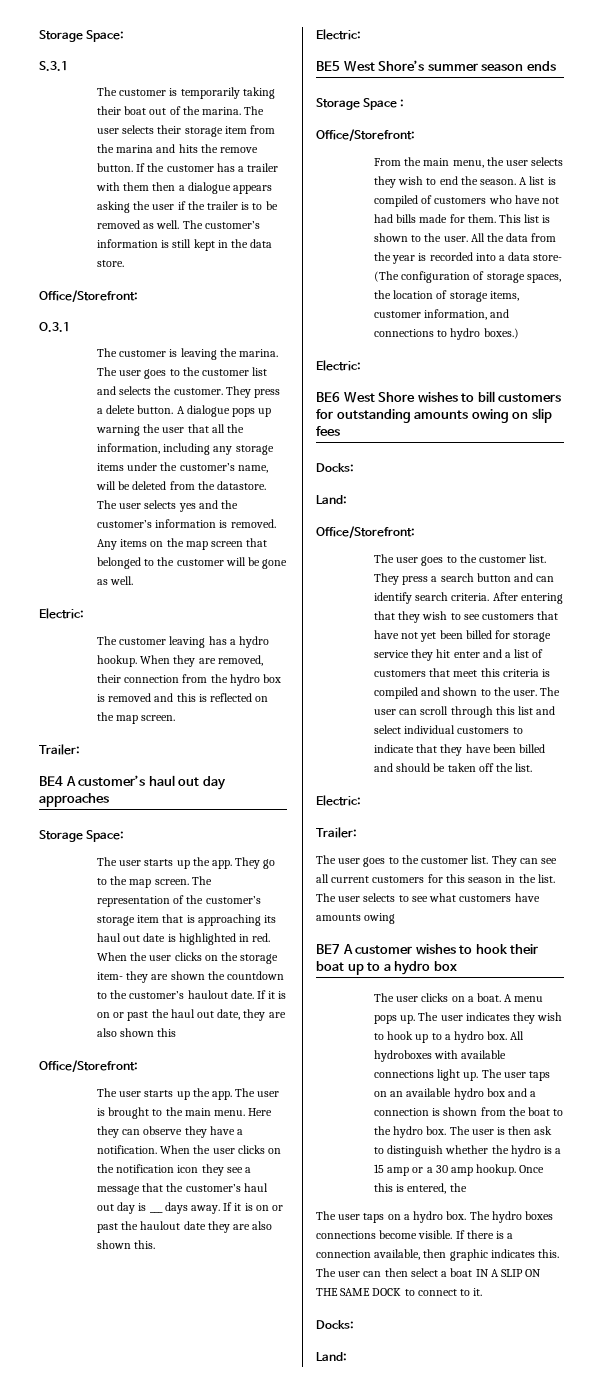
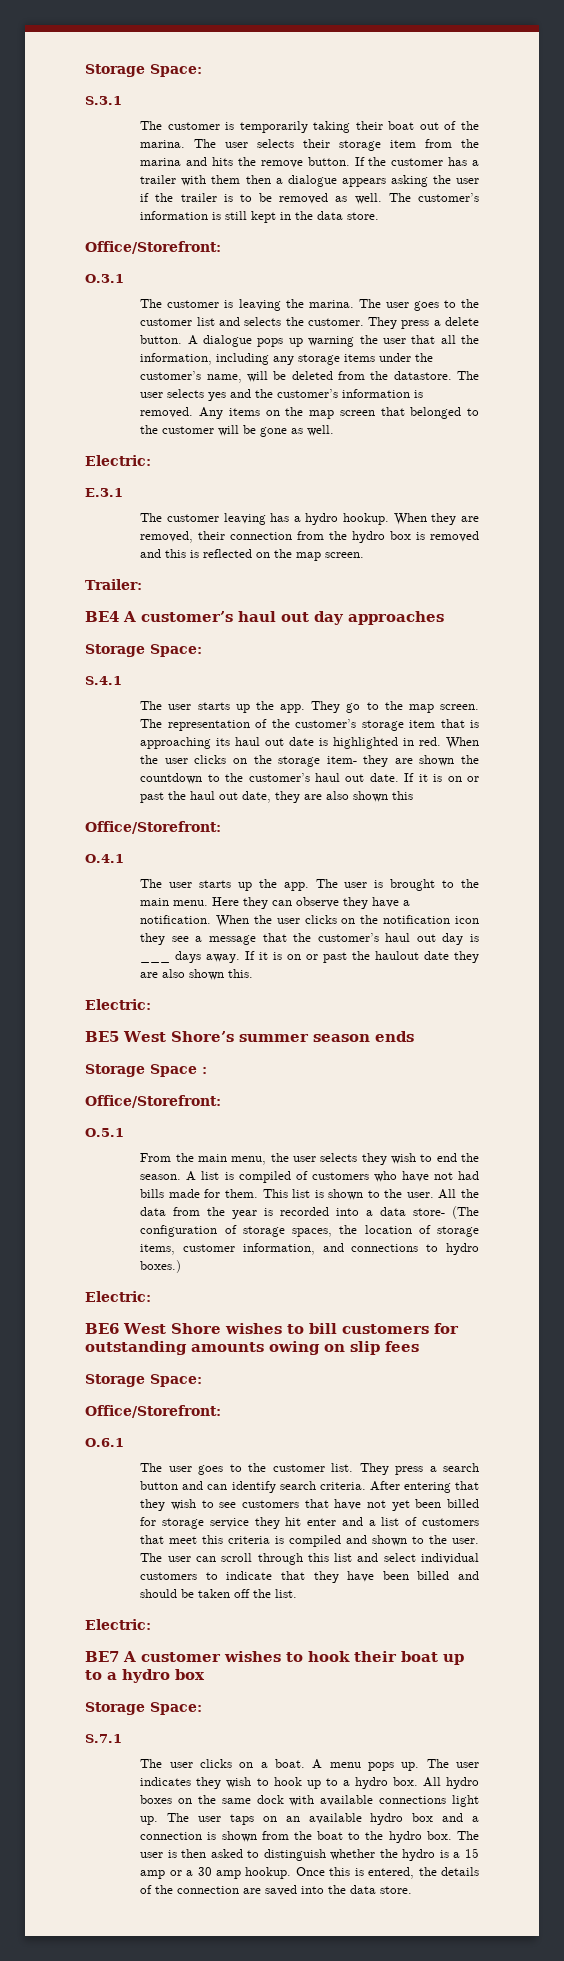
+ E.3.1
+ S.4.1
- When the user clicks on the storage item- they are shown the countdown to the customer’s haulout date.
+ When the user clicks on the storage item- they are shown the countdown to the customer’s haul out date.
+ O.4.1
+ O.5.1
  BE6 West Shore wishes to bill customers for outstanding amounts owing on slip fees
- Docks:
- Land:
+ Storage Space:
  Office/Storefront:
+ O.6.1
  The user can scroll through this list and select individual customers to indicate that they have been billed and should be taken off the list.
  Electric:
- Trailer:
- The user goes to the customer list. They can see all current customers for this season in the list. The user selects to see what customers have amounts owing
  BE7 A customer wishes to hook their boat up to a hydro box
+ Storage Space:
+ S.7.1
- All hydroboxes with available connections light up.
+ All hydro boxes on the same dock with available connections light up.
- The user is then ask to distinguish whether the hydro is a 15 amp or a 30 amp hookup.
+ The user is then asked to distinguish whether the hydro is a 15 amp or a 30 amp hookup.
- Once this is entered, the
- The user taps on a hydro box. The hydro boxes connections become visible. If there is a connection available, then graphic indicates this. The user can then select a boat IN A SLIP ON THE SAME DOCK to connect to it.
- Docks:
- Land:
+ Once this is entered, the details of the connection are saved into the data store.

